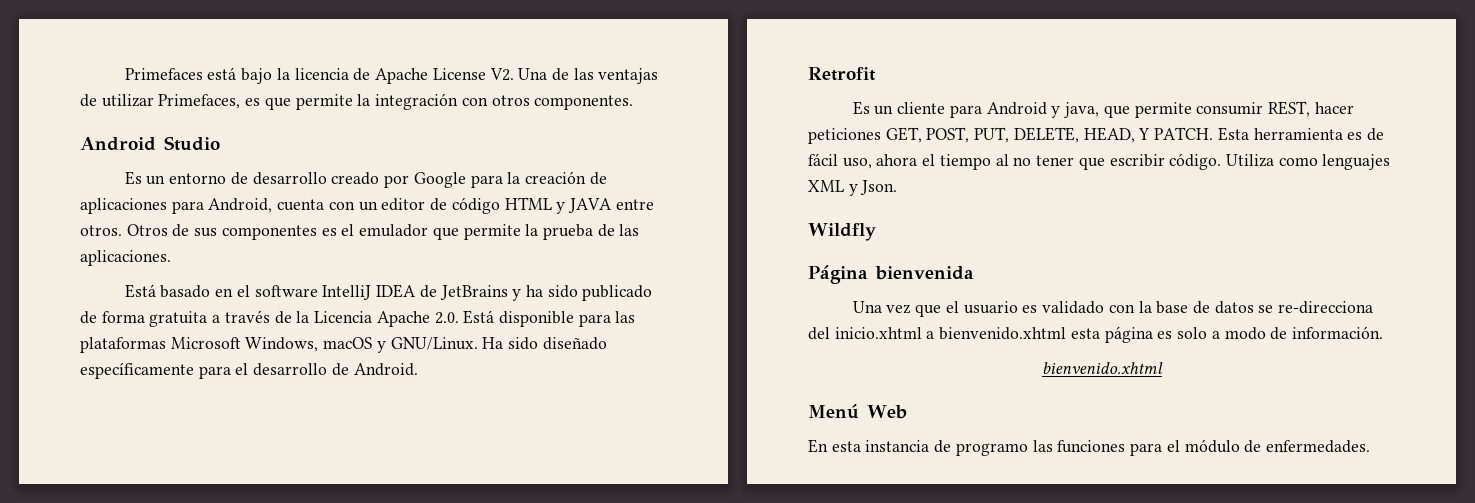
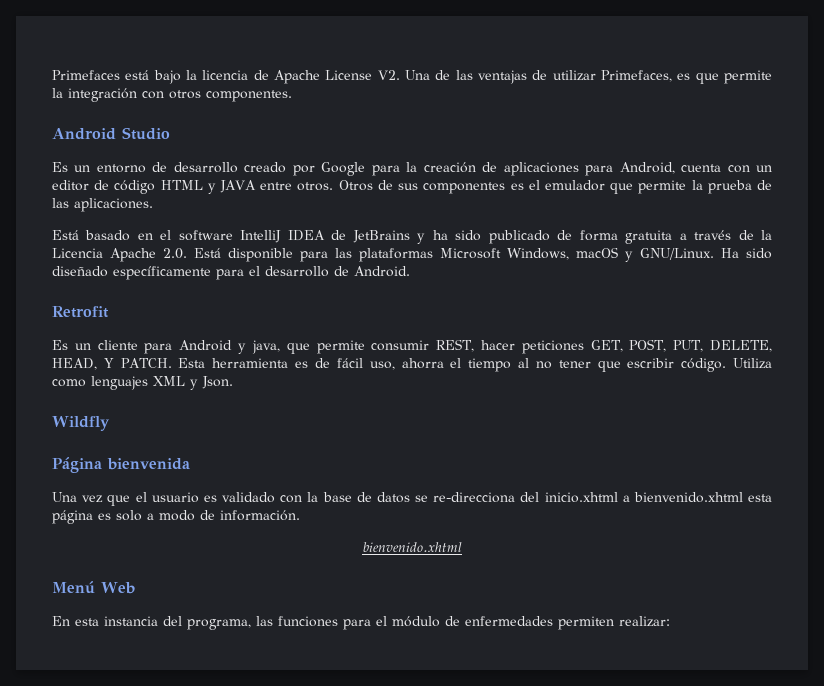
- Esta herramienta es de fácil uso, ahora el tiempo al no tener que escribir código.
+ Esta herramienta es de fácil uso, ahorra el tiempo al no tener que escribir código.
- En esta instancia de programo las funciones para el módulo de enfermedades.
+ En esta instancia del programa, las funciones para el módulo de enfermedades permiten realizar:

